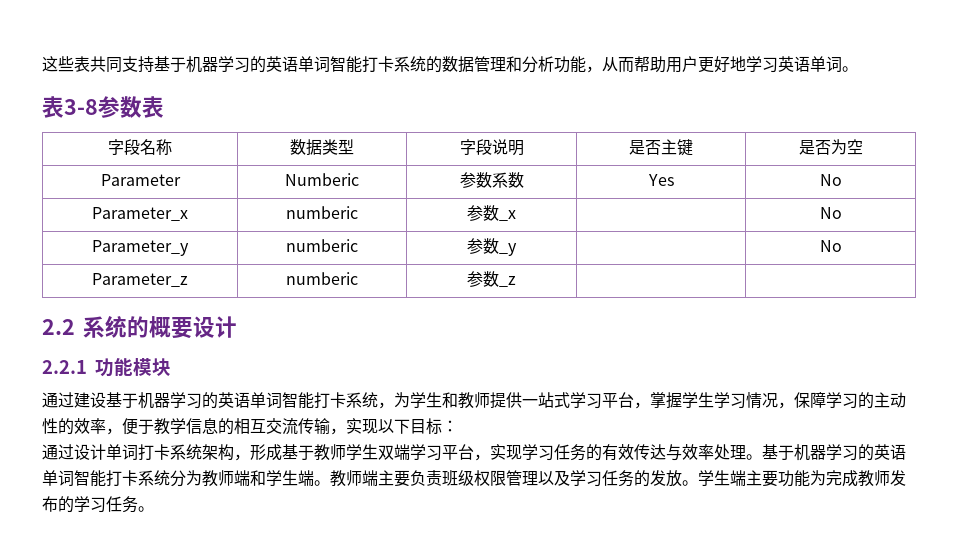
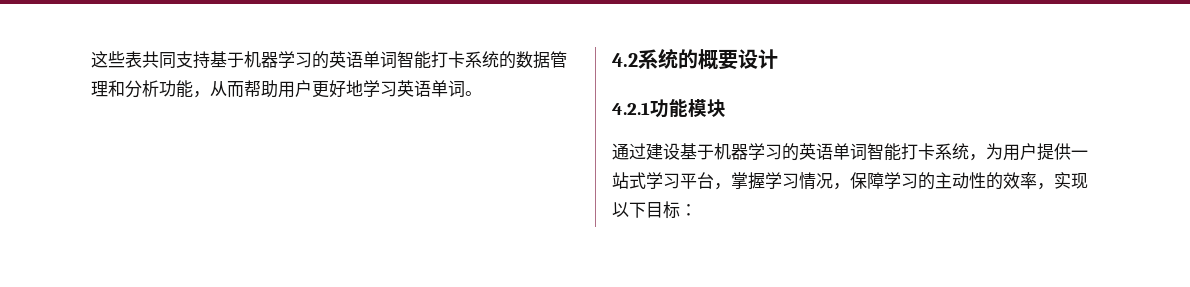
- 表3-8参数表
- 字段名称 | 数据类型 | 字段说明 | 是否主键 | 是否为空
- Parameter | Numberic | 参数系数 | Yes | No
- Parameter_x | numberic | 参数_x | | No
- Parameter_y | numberic | 参数_y | | No
- Parameter_z | numberic | 参数_z | |
- 2.2系统的概要设计
+ 4.2系统的概要设计
- 2.2.1功能模块
+ 4.2.1功能模块
- 通过建设基于机器学习的英语单词智能打卡系统，为学生和教师提供一站式学习平台，掌握学生学习情况，保障学习的主动性的效率，便于教学信息的相互交流传输，实现以下目标：
- 通过设计单词打卡系统架构，形成基于教师学生双端学习平台，实现学习任务的有效传达与效率处理。基于机器学习的英语单词智能打卡系统分为教师端和学生端。教师端主要负责班级权限管理以及学习任务的发放。学生端主要功能为完成教师发布的学习任务。
+ 通过建设基于机器学习的英语单词智能打卡系统，为用户提供一站式学习平台，掌握学习情况，保障学习的主动性的效率，实现以下目标：

